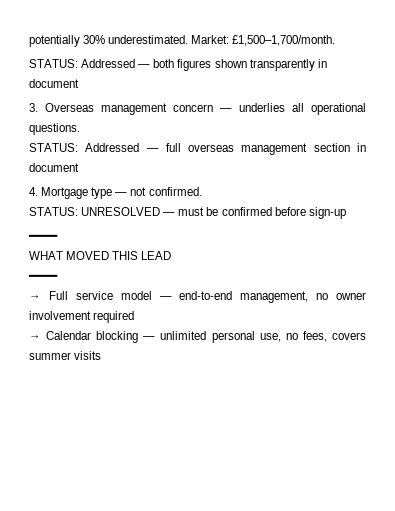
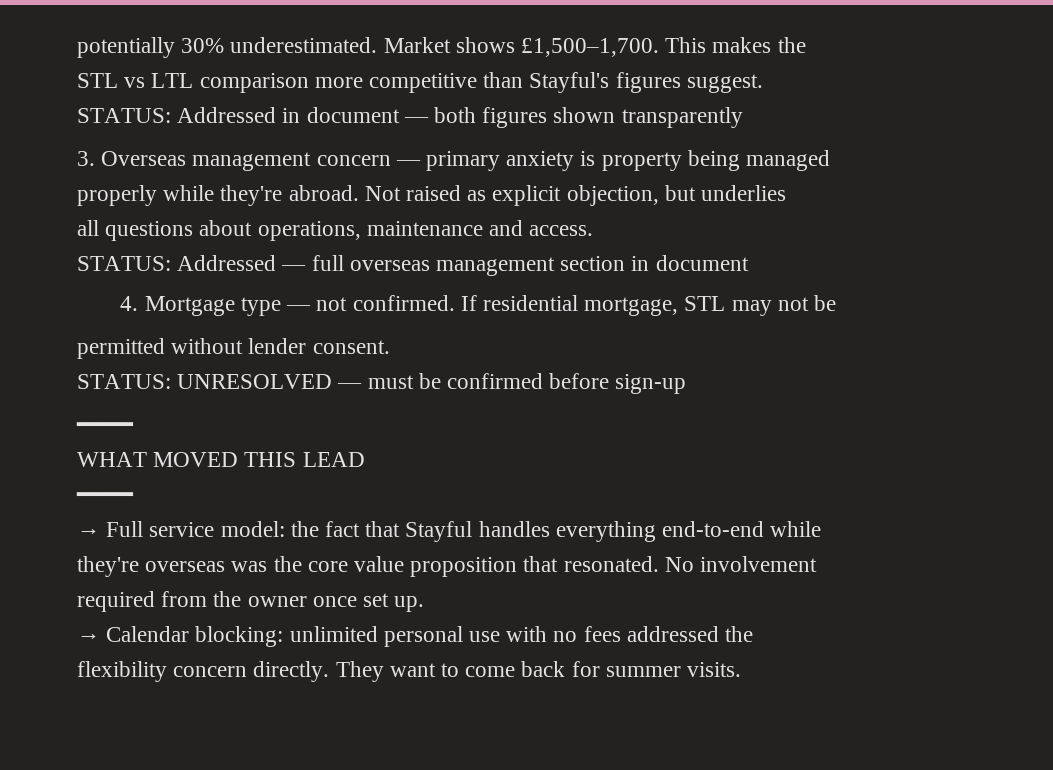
- Market: £1,500–1,700/month.
- STATUS: Addressed — both figures shown transparently in document
+ Market shows £1,500–1,700. This makes the
+ STL vs LTL comparison more competitive than Stayful's figures suggest.
+ STATUS: Addressed in document — both figures shown transparently
- 3. Overseas management concern — underlies all operational questions.
+ 3. Overseas management concern — primary anxiety is property being managed
+ properly while they're abroad. Not raised as explicit objection, but underlies
+ all questions about operations, maintenance and access.
+ If residential mortgage, STL may not be
+ permitted without lender consent.
- → Full service model — end-to-end management, no owner involvement required
- → Calendar blocking — unlimited personal use, no fees, covers summer visits
+ → Full service model: the fact that Stayful handles everything end-to-end while
+ they're overseas was the core value proposition that resonated. No involvement
+ required from the owner once set up.
+ → Calendar blocking: unlimited personal use with no fees addressed the
+ flexibility concern directly. They want to come back for summer visits.

